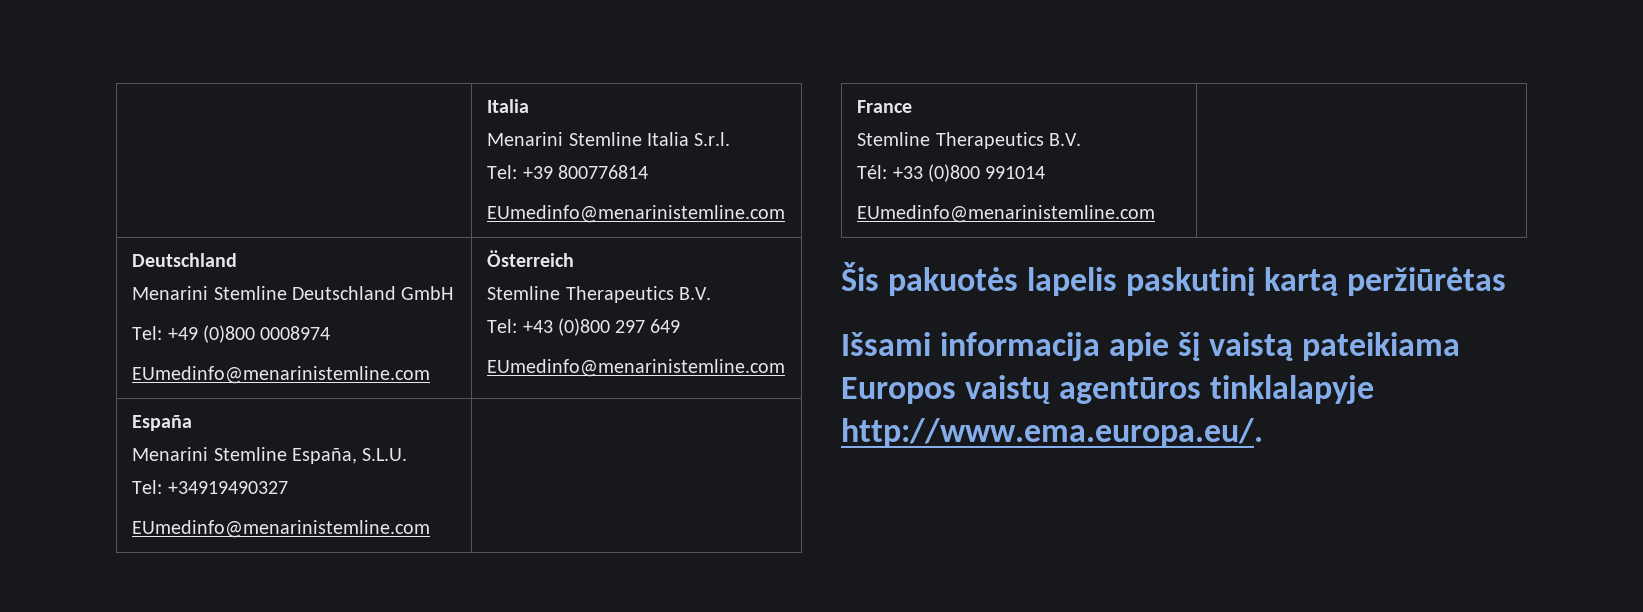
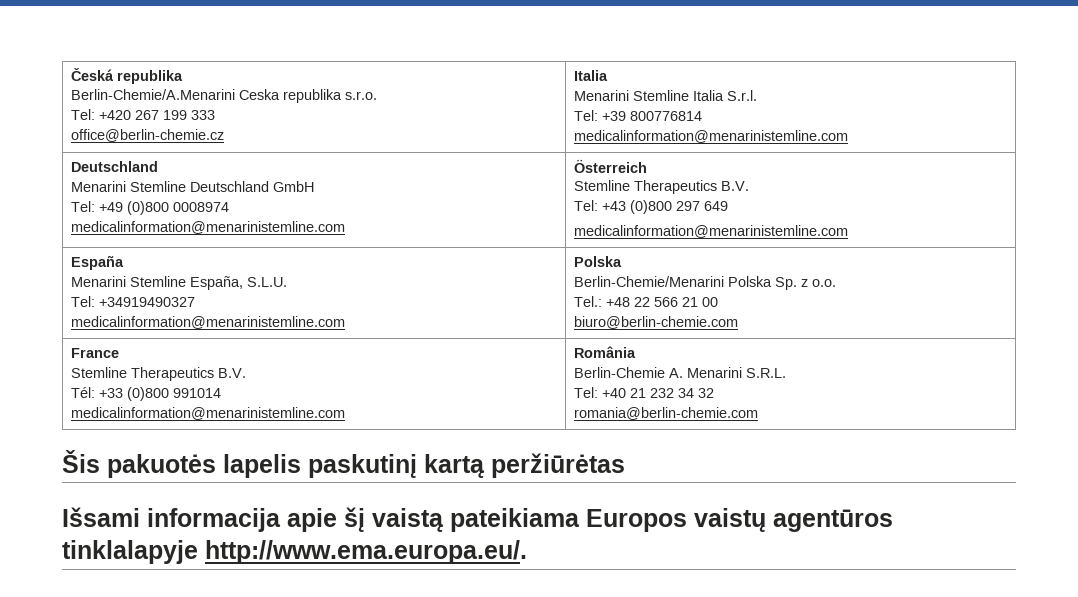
- | Italia
+ Česká republika
+ Berlin-Chemie/A.Menarini Ceska republika s.r.o.
+ Tel: +420 267 199 333
+ office@berlin-chemie.cz | Italia
  Menarini Stemline Italia S.r.l.
  Tel: +39 800776814
- EUmedinfo@menarinistemline.com
+ medicalinformation@menarinistemline.com
  Deutschland
  Menarini Stemline Deutschland GmbH
  Tel: +49 (0)800 0008974
- EUmedinfo@menarinistemline.com | Österreich
+ medicalinformation@menarinistemline.com | Österreich
  Stemline Therapeutics B.V.
  Tel: +43 (0)800 297 649
- EUmedinfo@menarinistemline.com
+ medicalinformation@menarinistemline.com
  España
  Menarini Stemline España, S.L.U.
  Tel: +34919490327
- EUmedinfo@menarinistemline.com |
+ medicalinformation@menarinistemline.com | Polska
+ Berlin-Chemie/Menarini Polska Sp. z o.o.
+ Tel.: +48 22 566 21 00
+ biuro@berlin-chemie.com
  France
  Stemline Therapeutics B.V.
  Tél: +33 (0)800 991014
- EUmedinfo@menarinistemline.com |
+ medicalinformation@menarinistemline.com | România
+ Berlin-Chemie A. Menarini S.R.L.
+ Tel: +40 21 232 34 32
+ romania@berlin-chemie.com

